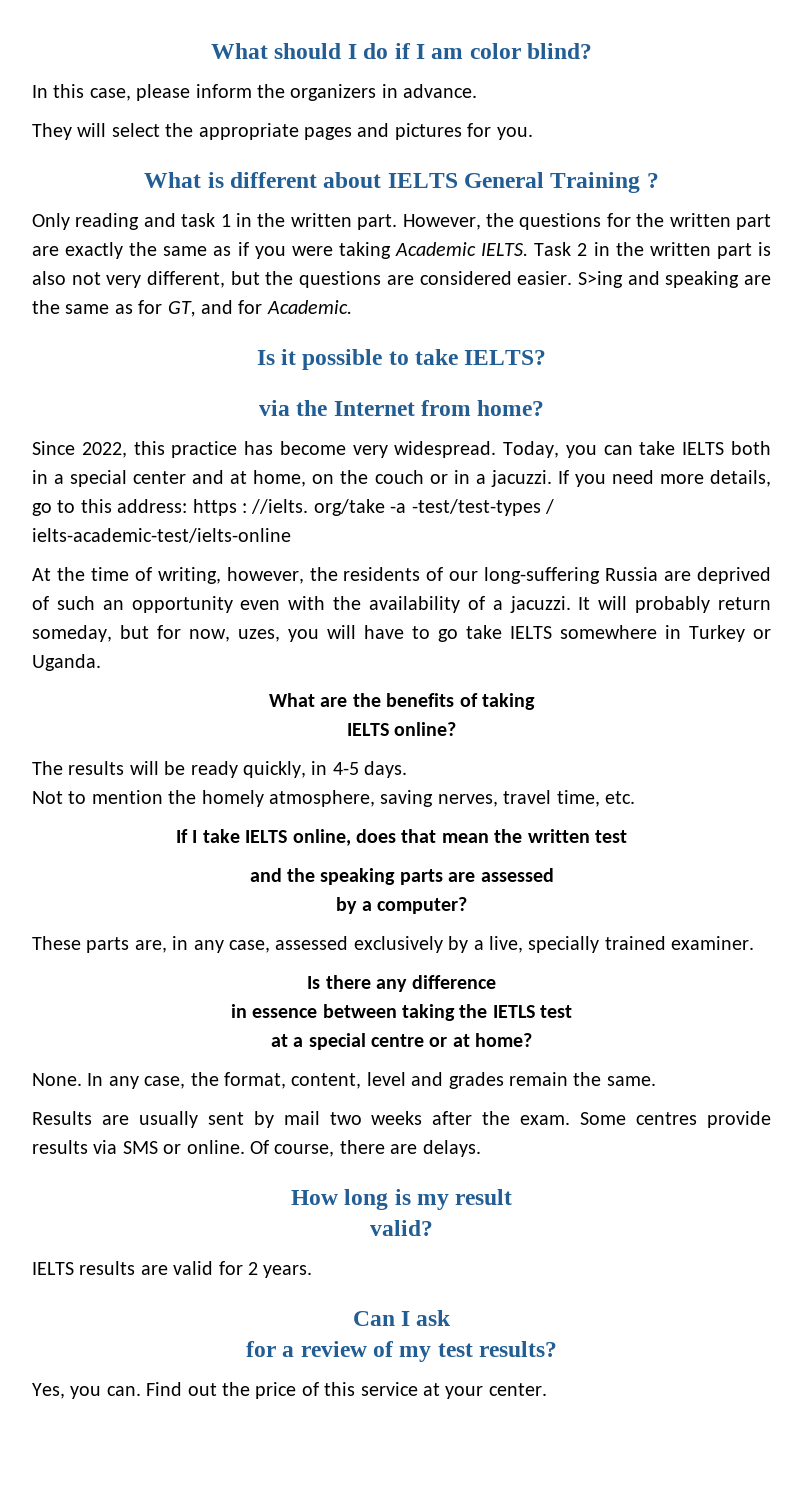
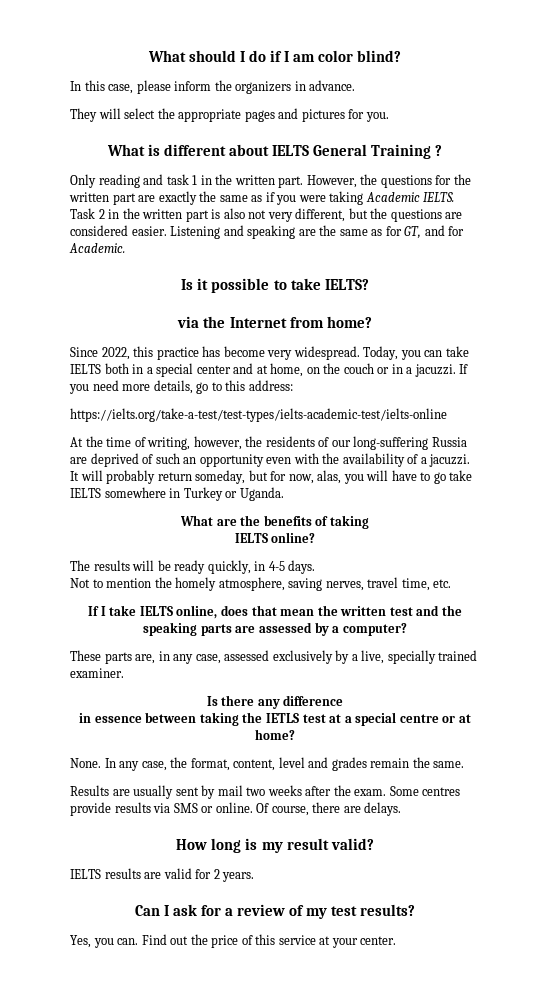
- S>ing and speaking are the same as for GT, and for Academic.
+ Listening and speaking are the same as for GT, and for Academic.
- If you need more details, go to this address: https : //ielts. org/take -a -test/test-types / ielts-academic-test/ielts-online
+ If you need more details, go to this address:
+ https://ielts.org/take-a-test/test-types/ielts-academic-test/ielts-online
- It will probably return someday, but for now, uzes, you will have to go take IELTS somewhere in Turkey or Uganda.
+ It will probably return someday, but for now, alas, you will have to go take IELTS somewhere in Turkey or Uganda.
- If I take IELTS online, does that mean the written test
- and the speaking parts are assessed
- by a computer?
+ If I take IELTS online, does that mean the written test and the speaking parts are assessed by a computer?
- in essence between taking the IETLS test
- at a special centre or at home?
+ in essence between taking the IETLS test at a special centre or at home?
- How long is my result
- valid?
+ How long is my result valid?
- Can I ask
- for a review of my test results?
+ Can I ask for a review of my test results?

